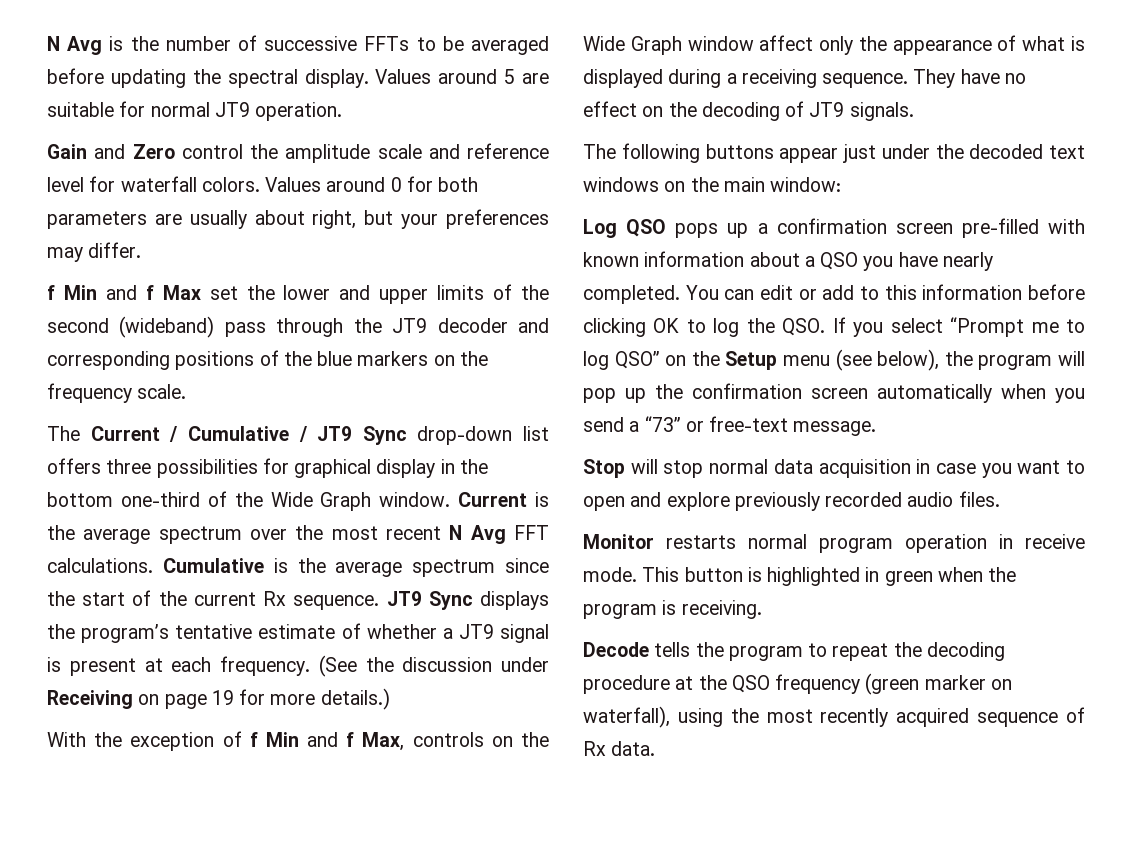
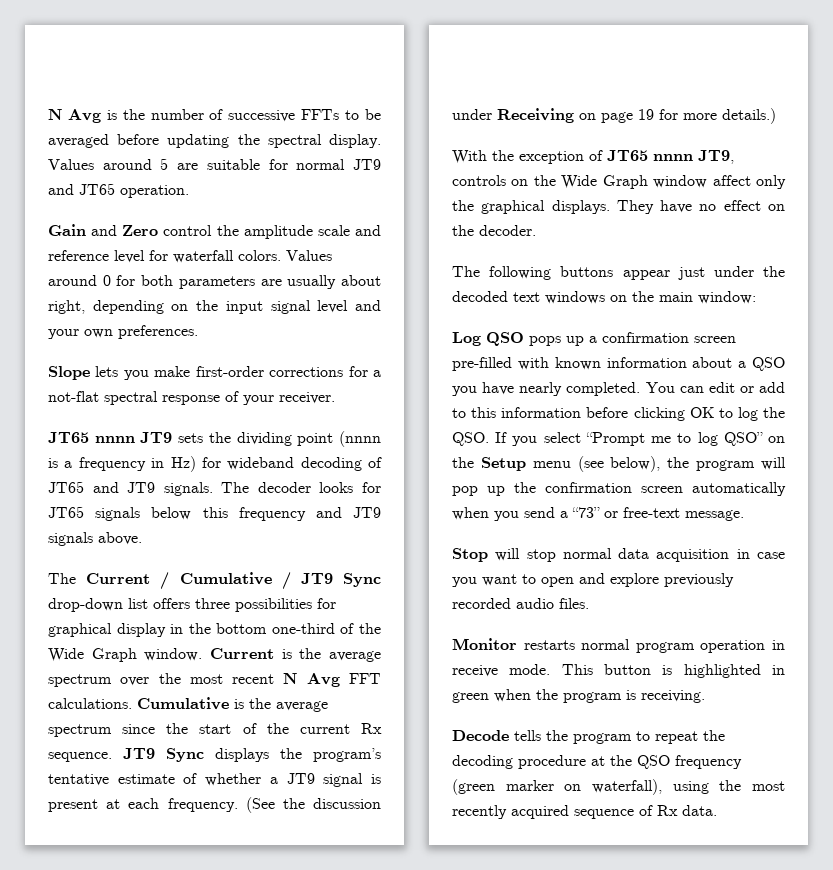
- Values around 5 are suitable for normal JT9 operation.
+ Values around 5 are suitable for normal JT9 and JT65 operation.
- Values around 0 for both parameters are usually about right, but your preferences may differ.
- f Min and f Max set the lower and upper limits of the second (wideband) pass through the JT9 decoder and corresponding positions of the blue markers on the frequency scale.
+ Values around 0 for both parameters are usually about right, depending on the input signal level and your own preferences.
+ Slope lets you make first-order corrections for a not-flat spectral response of your receiver.
+ JT65 nnnn JT9 sets the dividing point (nnnn is a frequency in Hz) for wideband decoding of JT65 and JT9 signals. The decoder looks for JT65 signals below this frequency and JT9 signals above.
- With the exception of f Min and f Max, controls on the Wide Graph window affect only the appearance of what is displayed during a receiving sequence.
+ With the exception of JT65 nnnn JT9, controls on the Wide Graph window affect only the graphical displays.
- They have no effect on the decoding of JT9 signals.
+ They have no effect on the decoder.

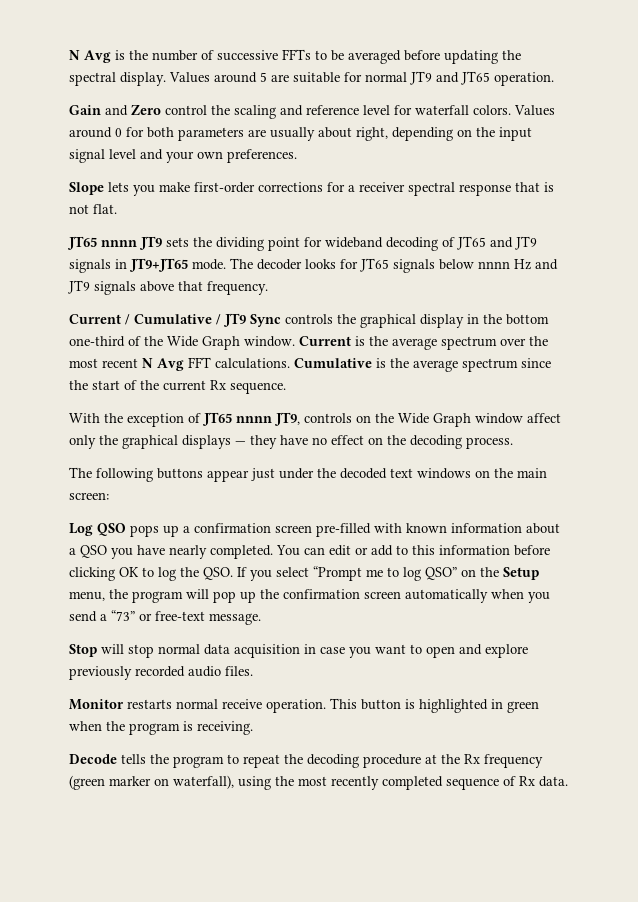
- Gain and Zero control the amplitude scale and reference level for waterfall colors.
+ Gain and Zero control the scaling and reference level for waterfall colors.
- Slope lets you make first-order corrections for a not-flat spectral response of your receiver.
+ Slope lets you make first-order corrections for a receiver spectral response that is not flat.
- JT65 nnnn JT9 sets the dividing point (nnnn is a frequency in Hz) for wideband decoding of JT65 and JT9 signals.
+ JT65 nnnn JT9 sets the dividing point for wideband decoding of JT65 and JT9 signals in JT9+JT65 mode.
- The decoder looks for JT65 signals below this frequency and JT9 signals above.
- The Current / Cumulative / JT9 Sync drop-down list offers three possibilities for graphical display in the bottom one-third of the Wide Graph window.
+ The decoder looks for JT65 signals below nnnn Hz and JT9 signals above that frequency.
+ Current / Cumulative / JT9 Sync controls the graphical display in the bottom one-third of the Wide Graph window.
- JT9 Sync displays the program’s tentative estimate of whether a JT9 signal is present at each frequency. (See the discussion under Receiving on page 19 for more details.)
- With the exception of JT65 nnnn JT9, controls on the Wide Graph window affect only the graphical displays. They have no effect on the decoder.
+ With the exception of JT65 nnnn JT9, controls on the Wide Graph window affect only the graphical displays — they have no effect on the decoding process.
- The following buttons appear just under the decoded text windows on the main window:
+ The following buttons appear just under the decoded text windows on the main screen:
- You can edit or add to this information before clicking OK to log the QSO. If you select “Prompt me to log QSO” on the Setup menu (see below), the program will pop up the confirmation screen automatically when you send a “73” or free-text message.
+ You can edit or add to this information before clicking OK to log the QSO. If you select “Prompt me to log QSO” on the Setup menu, the program will pop up the confirmation screen automatically when you send a “73” or free-text message.
- Monitor restarts normal program operation in receive mode.
+ Monitor restarts normal receive operation.
- Decode tells the program to repeat the decoding procedure at the QSO frequency (green marker on waterfall), using the most recently acquired sequence of Rx data.
+ Decode tells the program to repeat the decoding procedure at the Rx frequency (green marker on waterfall), using the most recently completed sequence of Rx data.

